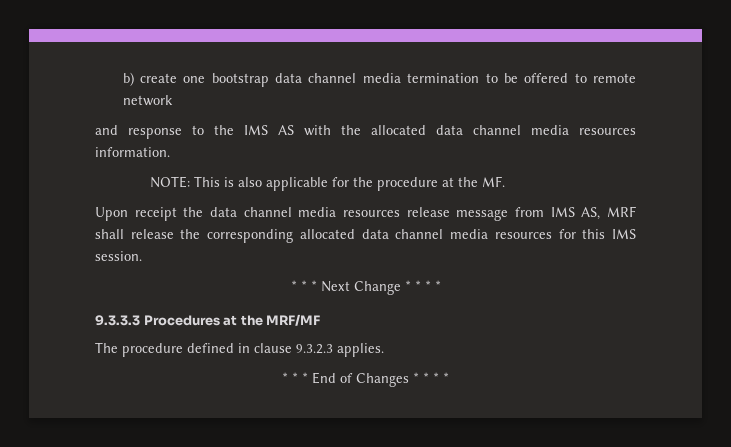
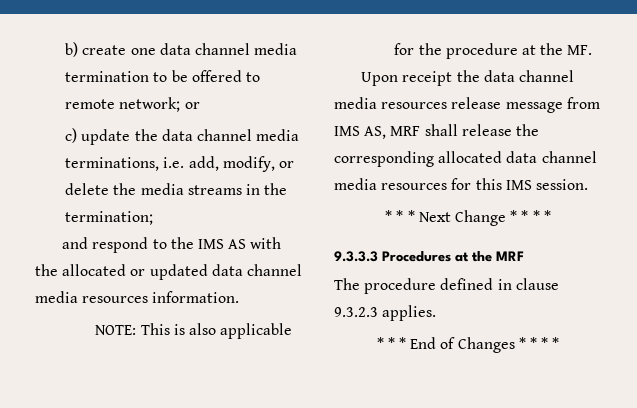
- b) create one bootstrap data channel media termination to be offered to remote network
+ b) create one data channel media termination to be offered to remote network; or
+ c) update the data channel media terminations, i.e. add, modify, or delete the media streams in the termination;
- and response to the IMS AS with the allocated data channel media resources information.
+ and respond to the IMS AS with the allocated or updated data channel media resources information.
- 9.3.3.3 Procedures at the MRF/MF
+ 9.3.3.3 Procedures at the MRF

